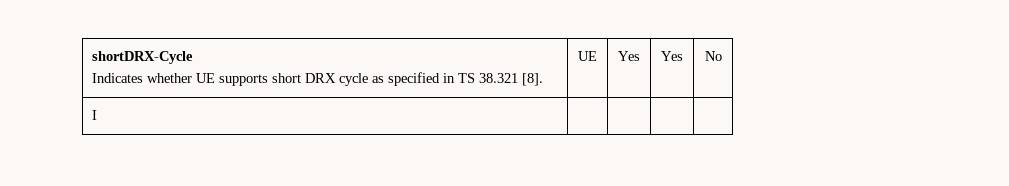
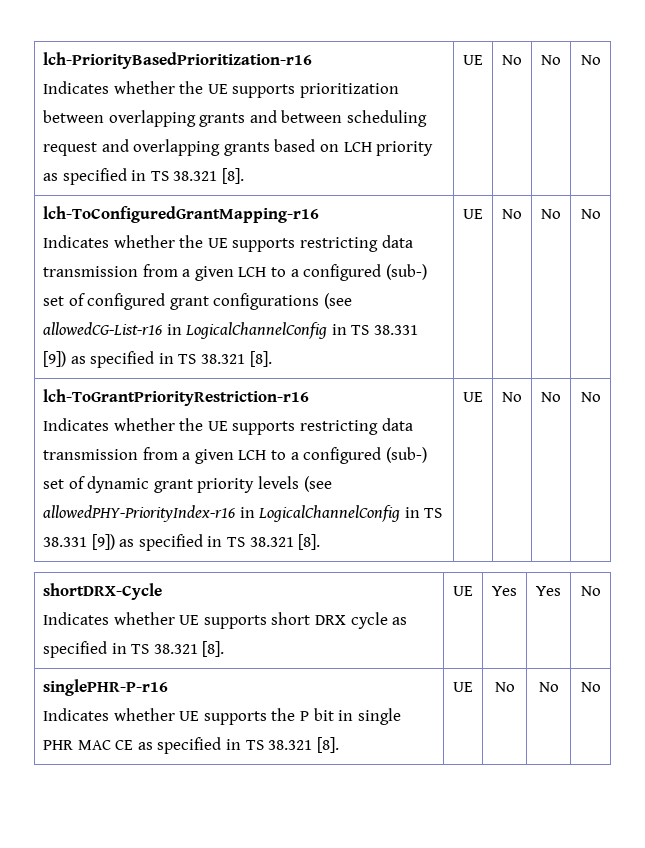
+ lch-PriorityBasedPrioritization-r16
+ Indicates whether the UE supports prioritization between overlapping grants and between scheduling request and overlapping grants based on LCH priority as specified in TS 38.321 [8]. | UE | No | No | No
+ lch-ToConfiguredGrantMapping-r16
+ Indicates whether the UE supports restricting data transmission from a given LCH to a configured (sub-) set of configured grant configurations (see allowedCG-List-r16 in LogicalChannelConfig in TS 38.331 [9]) as specified in TS 38.321 [8]. | UE | No | No | No
+ lch-ToGrantPriorityRestriction-r16
+ Indicates whether the UE supports restricting data transmission from a given LCH to a configured (sub-) set of dynamic grant priority levels (see allowedPHY-PriorityIndex-r16 in LogicalChannelConfig in TS 38.331 [9]) as specified in TS 38.321 [8]. | UE | No | No | No
- I | | | |
+ singlePHR-P-r16
+ Indicates whether UE supports the P bit in single PHR MAC CE as specified in TS 38.321 [8]. | UE | No | No | No

